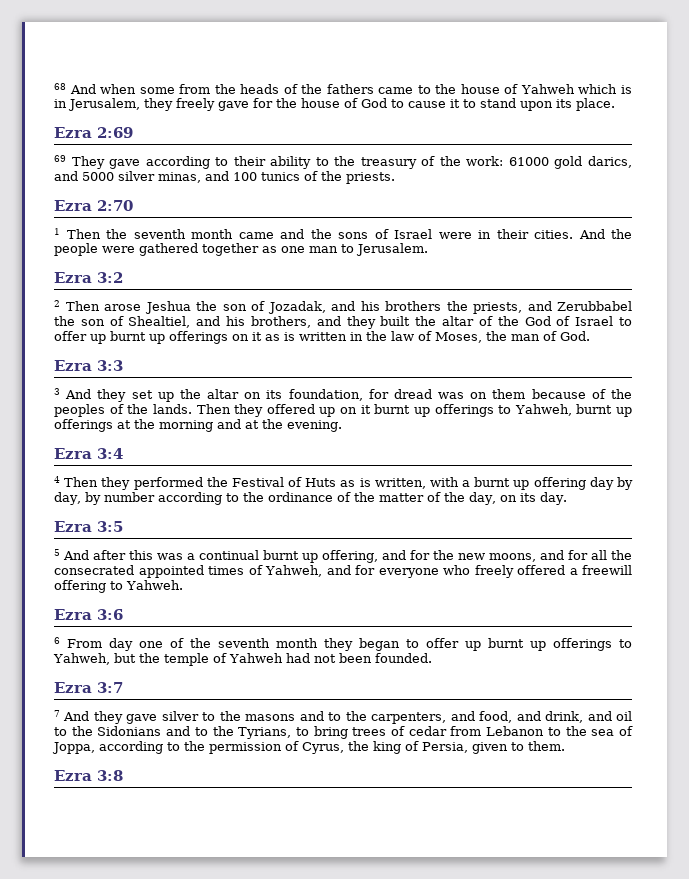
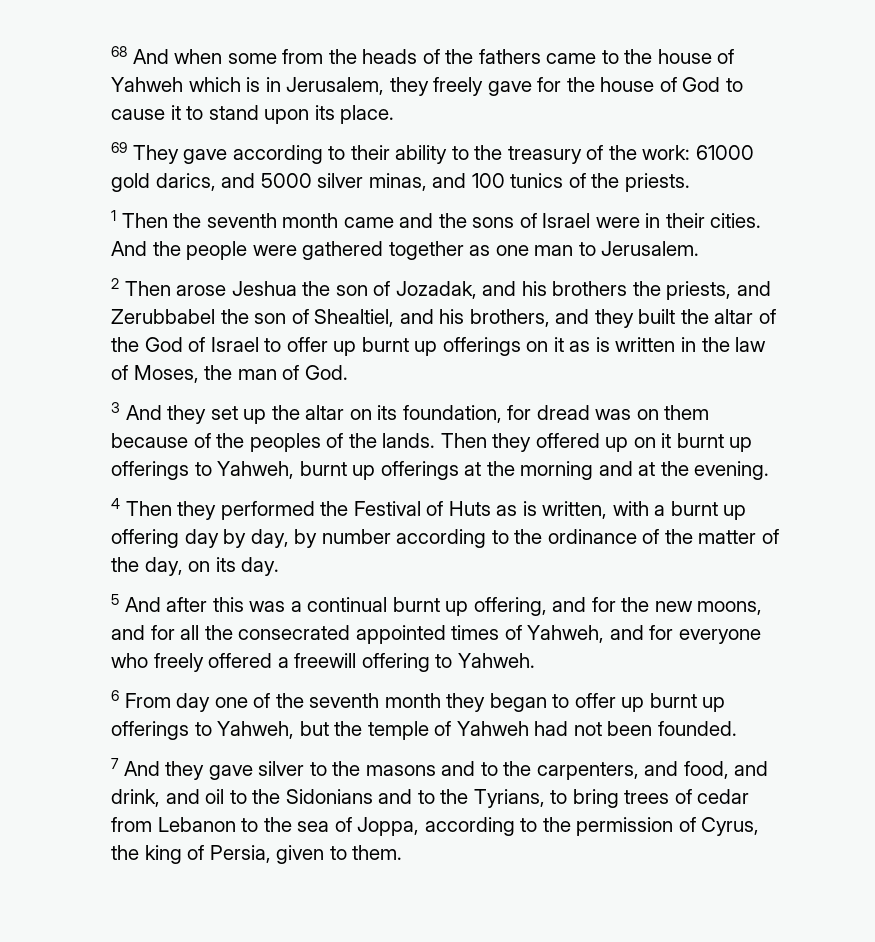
- Ezra 2:69
- Ezra 2:70
- Ezra 3:2
- Ezra 3:3
- Ezra 3:4
- Ezra 3:5
- Ezra 3:6
- Ezra 3:7
- Ezra 3:8

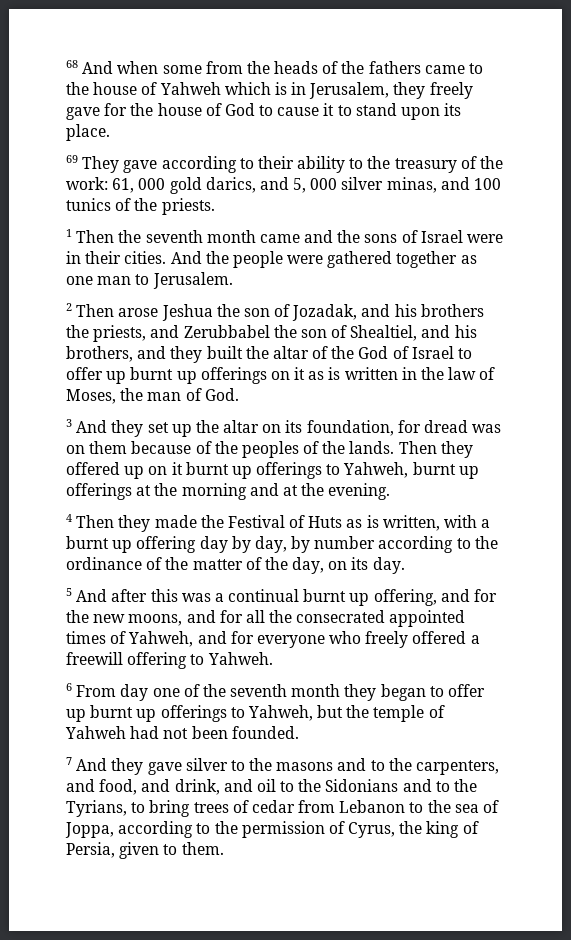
- 69 They gave according to their ability to the treasury of the work: 61000 gold darics, and 5000 silver minas, and 100 tunics of the priests.
+ 69 They gave according to their ability to the treasury of the work: 61, 000 gold darics, and 5, 000 silver minas, and 100 tunics of the priests.
- 4 Then they performed the Festival of Huts as is written, with a burnt up offering day by day, by number according to the ordinance of the matter of the day, on its day.
+ 4 Then they made the Festival of Huts as is written, with a burnt up offering day by day, by number according to the ordinance of the matter of the day, on its day.

